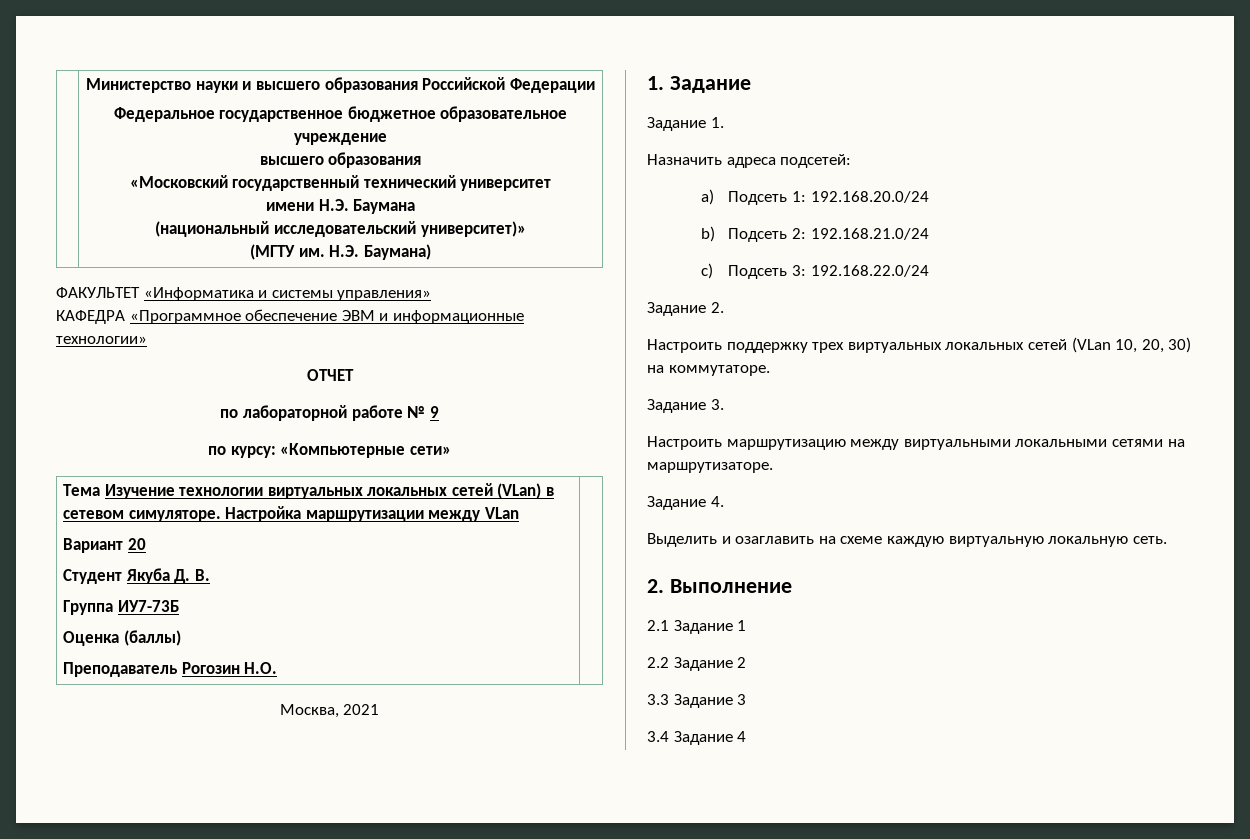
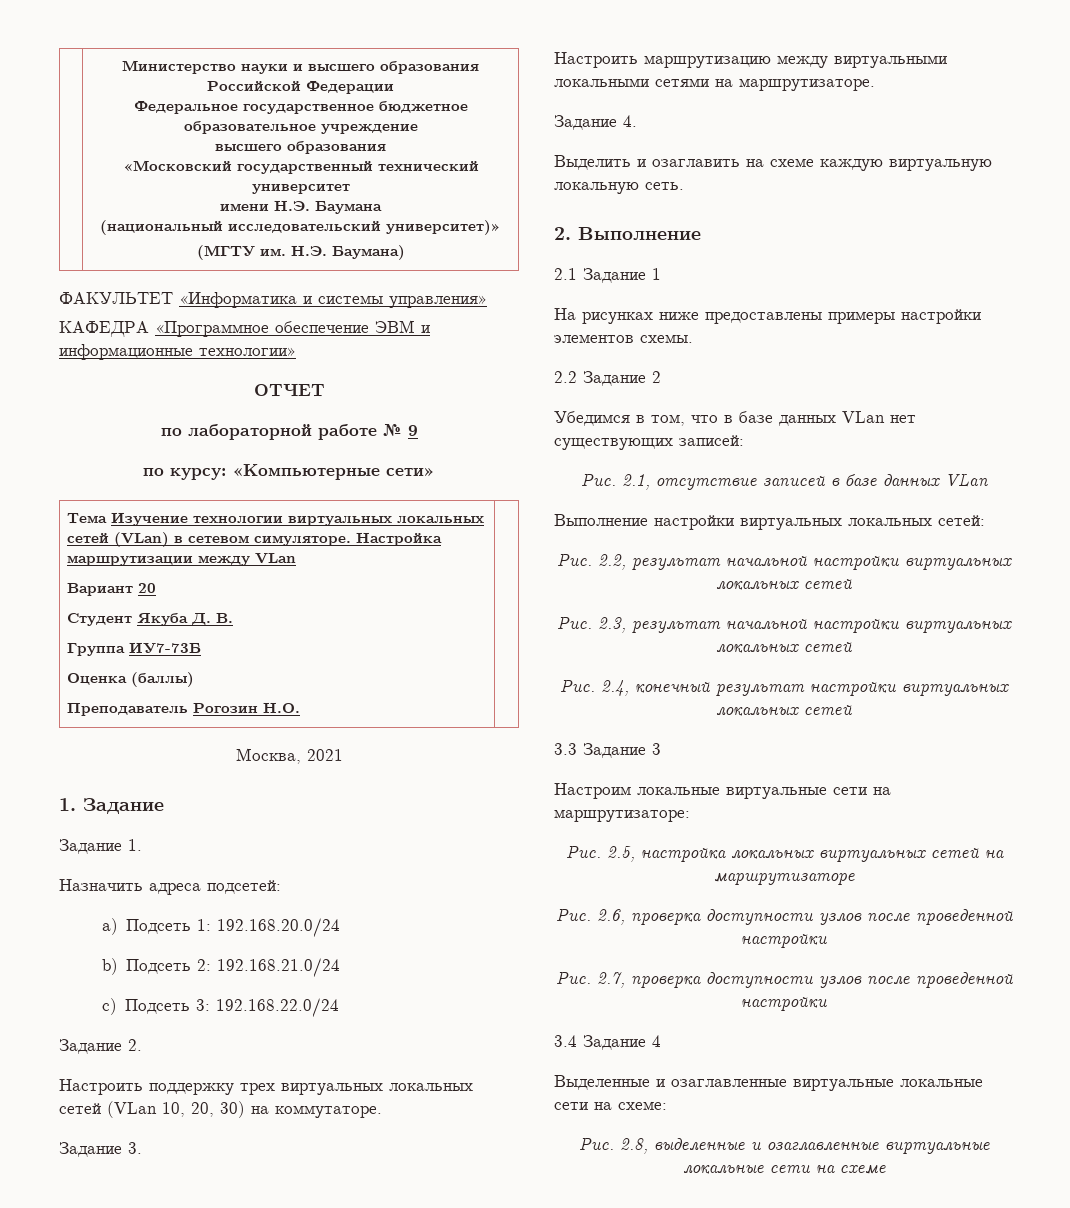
+ На рисунках ниже предоставлены примеры настройки элементов схемы.
  2.2 Задание 2
+ Убедимся в том, что в базе данных VLan нет существующих записей:
+ Рис. 2.1, отсутствие записей в базе данных VLan
+ Выполнение настройки виртуальных локальных сетей:
+ Рис. 2.2, результат начальной настройки виртуальных локальных сетей
+ Рис. 2.3, результат начальной настройки виртуальных локальных сетей
+ Рис. 2.4, конечный результат настройки виртуальных локальных сетей
  3.3 Задание 3
+ Настроим локальные виртуальные сети на маршрутизаторе:
+ Рис. 2.5, настройка локальных виртуальных сетей на маршрутизаторе
+ Рис. 2.6, проверка доступности узлов после проведенной настройки
+ Рис. 2.7, проверка доступности узлов после проведенной настройки
  3.4 Задание 4
+ Выделенные и озаглавленные виртуальные локальные сети на схеме:
+ Рис. 2.8, выделенные и озаглавленные виртуальные локальные сети на схеме

